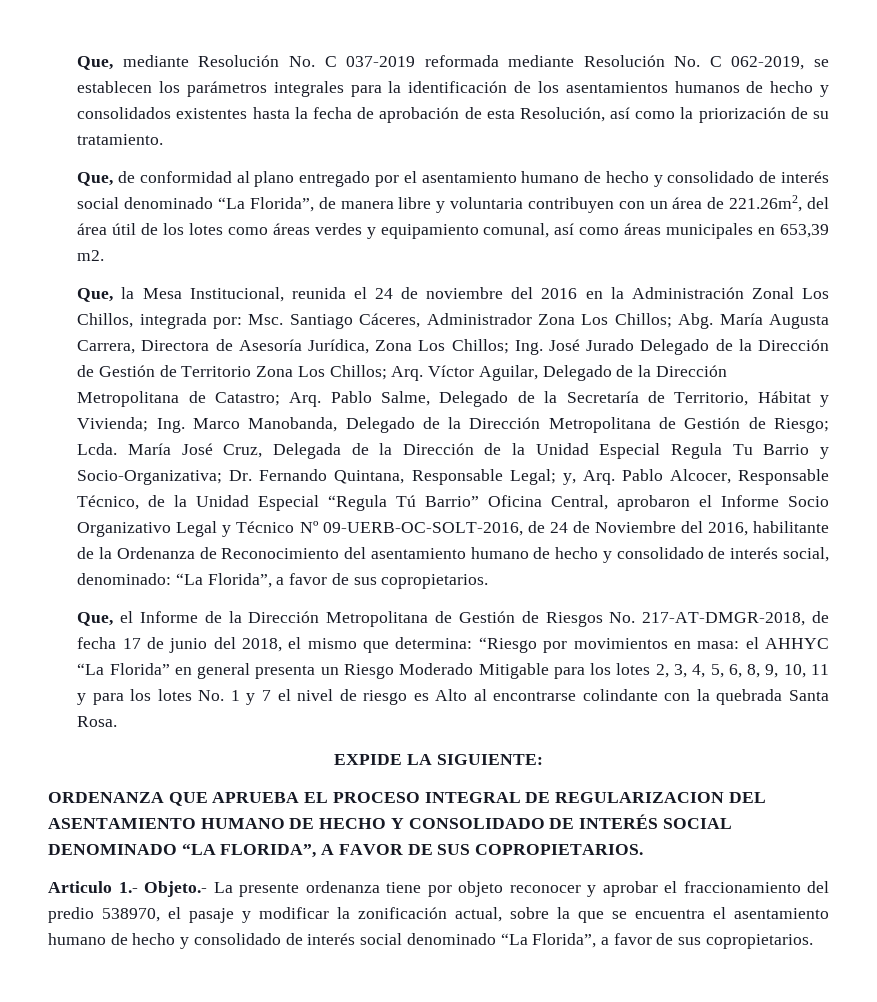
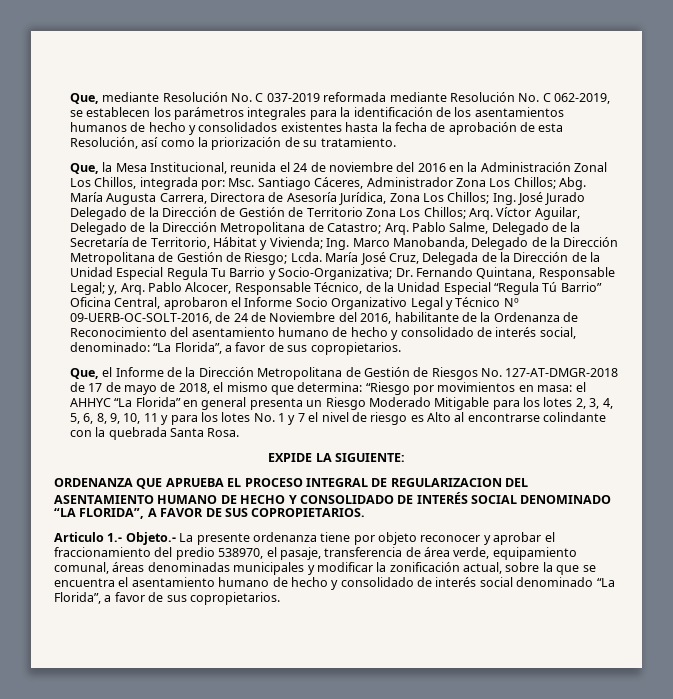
- Que, de conformidad al plano entregado por el asentamiento humano de hecho y consolidado de interés social denominado “La Florida”, de manera libre y voluntaria contribuyen con un área de 221.26m2, del área útil de los lotes como áreas verdes y equipamiento comunal, así como áreas municipales en 653,39 m2.
- Que, el Informe de la Dirección Metropolitana de Gestión de Riesgos No. 217-AT-DMGR-2018, de fecha 17 de junio del 2018, el mismo que determina:
+ Que, el Informe de la Dirección Metropolitana de Gestión de Riesgos No. 127-AT-DMGR-2018 de 17 de mayo de 2018, el mismo que determina:
- Articulo 1.- Objeto.- La presente ordenanza tiene por objeto reconocer y aprobar el fraccionamiento del predio 538970, el pasaje y modificar la zonificación actual, sobre la que se encuentra el asentamiento humano de hecho y consolidado de interés social denominado “La Florida”, a favor de sus copropietarios.
+ Articulo 1.- Objeto.- La presente ordenanza tiene por objeto reconocer y aprobar el fraccionamiento del predio 538970, el pasaje, transferencia de área verde, equipamiento comunal, áreas denominadas municipales y modificar la zonificación actual, sobre la que se encuentra el asentamiento humano de hecho y consolidado de interés social denominado “La Florida”, a favor de sus copropietarios.

